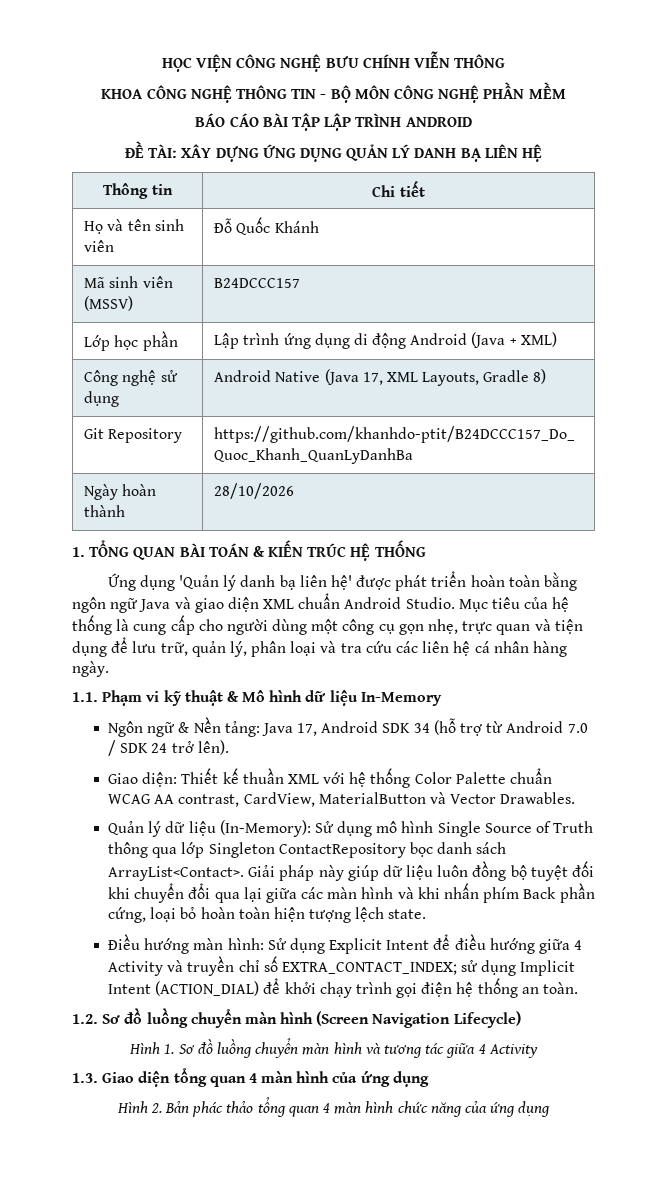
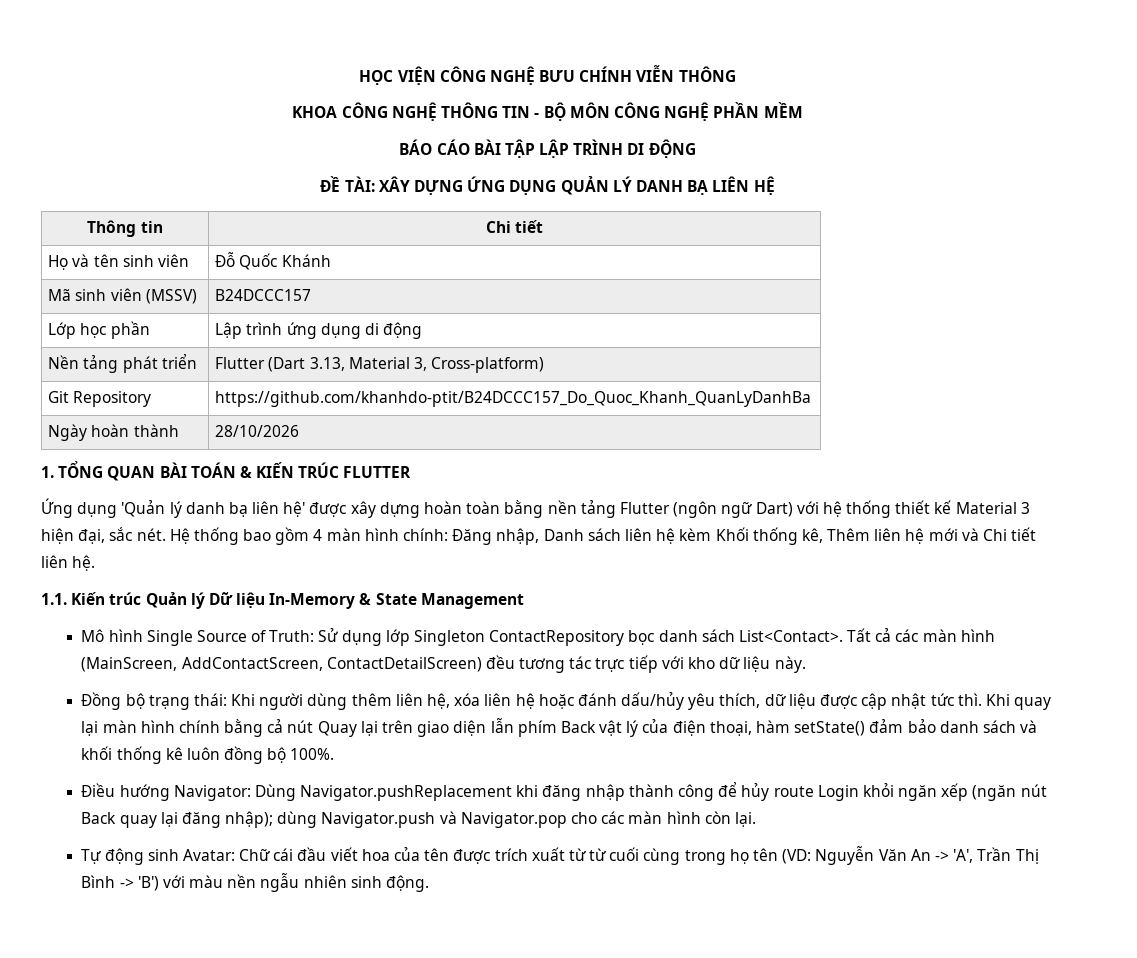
- BÁO CÁO BÀI TẬP LẬP TRÌNH ANDROID
+ BÁO CÁO BÀI TẬP LẬP TRÌNH DI ĐỘNG
- Lớp học phần | Lập trình ứng dụng di động Android (Java + XML)
- Công nghệ sử dụng | Android Native (Java 17, XML Layouts, Gradle 8)
+ Lớp học phần | Lập trình ứng dụng di động
+ Nền tảng phát triển | Flutter (Dart 3.13, Material 3, Cross-platform)
- 1. TỔNG QUAN BÀI TOÁN & KIẾN TRÚC HỆ THỐNG
+ 1. TỔNG QUAN BÀI TOÁN & KIẾN TRÚC FLUTTER
- Ứng dụng 'Quản lý danh bạ liên hệ' được phát triển hoàn toàn bằng ngôn ngữ Java và giao diện XML chuẩn Android Studio. Mục tiêu của hệ thống là cung cấp cho người dùng một công cụ gọn nhẹ, trực quan và tiện dụng để lưu trữ, quản lý, phân loại và tra cứu các liên hệ cá nhân hàng ngày.
- 1.1. Phạm vi kỹ thuật & Mô hình dữ liệu In-Memory
- Ngôn ngữ & Nền tảng: Java 17, Android SDK 34 (hỗ trợ từ Android 7.0 / SDK 24 trở lên).
- Giao diện: Thiết kế thuần XML với hệ thống Color Palette chuẩn WCAG AA contrast, CardView, MaterialButton và Vector Drawables.
- Quản lý dữ liệu (In-Memory): Sử dụng mô hình Single Source of Truth thông qua lớp Singleton ContactRepository bọc danh sách ArrayList<Contact>. Giải pháp này giúp dữ liệu luôn đồng bộ tuyệt đối khi chuyển đổi qua lại giữa các màn hình và khi nhấn phím Back phần cứng, loại bỏ hoàn toàn hiện tượng lệch state.
- Điều hướng màn hình: Sử dụng Explicit Intent để điều hướng giữa 4 Activity và truyền chỉ số EXTRA_CONTACT_INDEX; sử dụng Implicit Intent (ACTION_DIAL) để khởi chạy trình gọi điện hệ thống an toàn.
- 1.2. Sơ đồ luồng chuyển màn hình (Screen Navigation Lifecycle)
- Hình 1. Sơ đồ luồng chuyển màn hình và tương tác giữa 4 Activity
- 1.3. Giao diện tổng quan 4 màn hình của ứng dụng
- Hình 2. Bản phác thảo tổng quan 4 màn hình chức năng của ứng dụng
+ Ứng dụng 'Quản lý danh bạ liên hệ' được xây dựng hoàn toàn bằng nền tảng Flutter (ngôn ngữ Dart) với hệ thống thiết kế Material 3 hiện đại, sắc nét. Hệ thống bao gồm 4 màn hình chính: Đăng nhập, Danh sách liên hệ kèm Khối thống kê, Thêm liên hệ mới và Chi tiết liên hệ.
+ 1.1. Kiến trúc Quản lý Dữ liệu In-Memory & State Management
+ Mô hình Single Source of Truth: Sử dụng lớp Singleton ContactRepository bọc danh sách List<Contact>. Tất cả các màn hình (MainScreen, AddContactScreen, ContactDetailScreen) đều tương tác trực tiếp với kho dữ liệu này.
+ Đồng bộ trạng thái: Khi người dùng thêm liên hệ, xóa liên hệ hoặc đánh dấu/hủy yêu thích, dữ liệu được cập nhật tức thì. Khi quay lại màn hình chính bằng cả nút Quay lại trên giao diện lẫn phím Back vật lý của điện thoại, hàm setState() đảm bảo danh sách và khối thống kê luôn đồng bộ 100%.
+ Điều hướng Navigator: Dùng Navigator.pushReplacement khi đăng nhập thành công để hủy route Login khỏi ngăn xếp (ngăn nút Back quay lại đăng nhập); dùng Navigator.push và Navigator.pop cho các màn hình còn lại.
+ Tự động sinh Avatar: Chữ cái đầu viết hoa của tên được trích xuất từ từ cuối cùng trong họ tên (VD: Nguyễn Văn An -> 'A', Trần Thị Bình -> 'B') với màu nền ngẫu nhiên sinh động.

